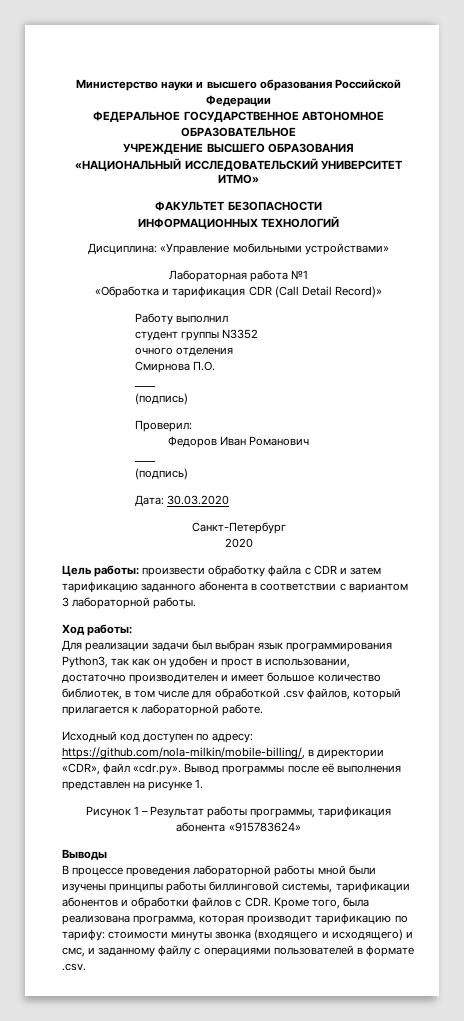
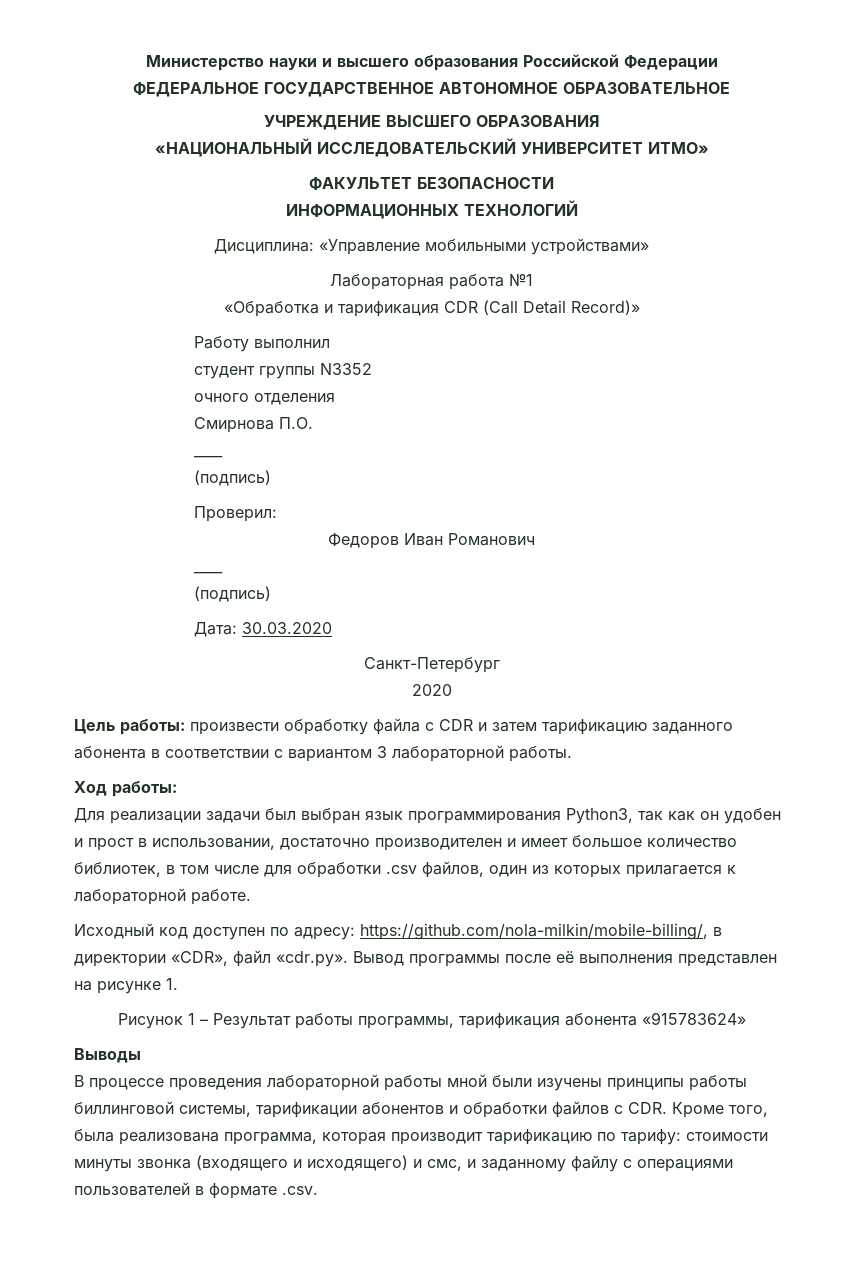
- Для реализации задачи был выбран язык программирования Python3, так как он удобен и прост в использовании, достаточно производителен и имеет большое количество библиотек, в том числе для обработкой .csv файлов, который прилагается к лабораторной работе.
+ Для реализации задачи был выбран язык программирования Python3, так как он удобен и прост в использовании, достаточно производителен и имеет большое количество библиотек, в том числе для обработки .csv файлов, один из которых прилагается к лабораторной работе.

